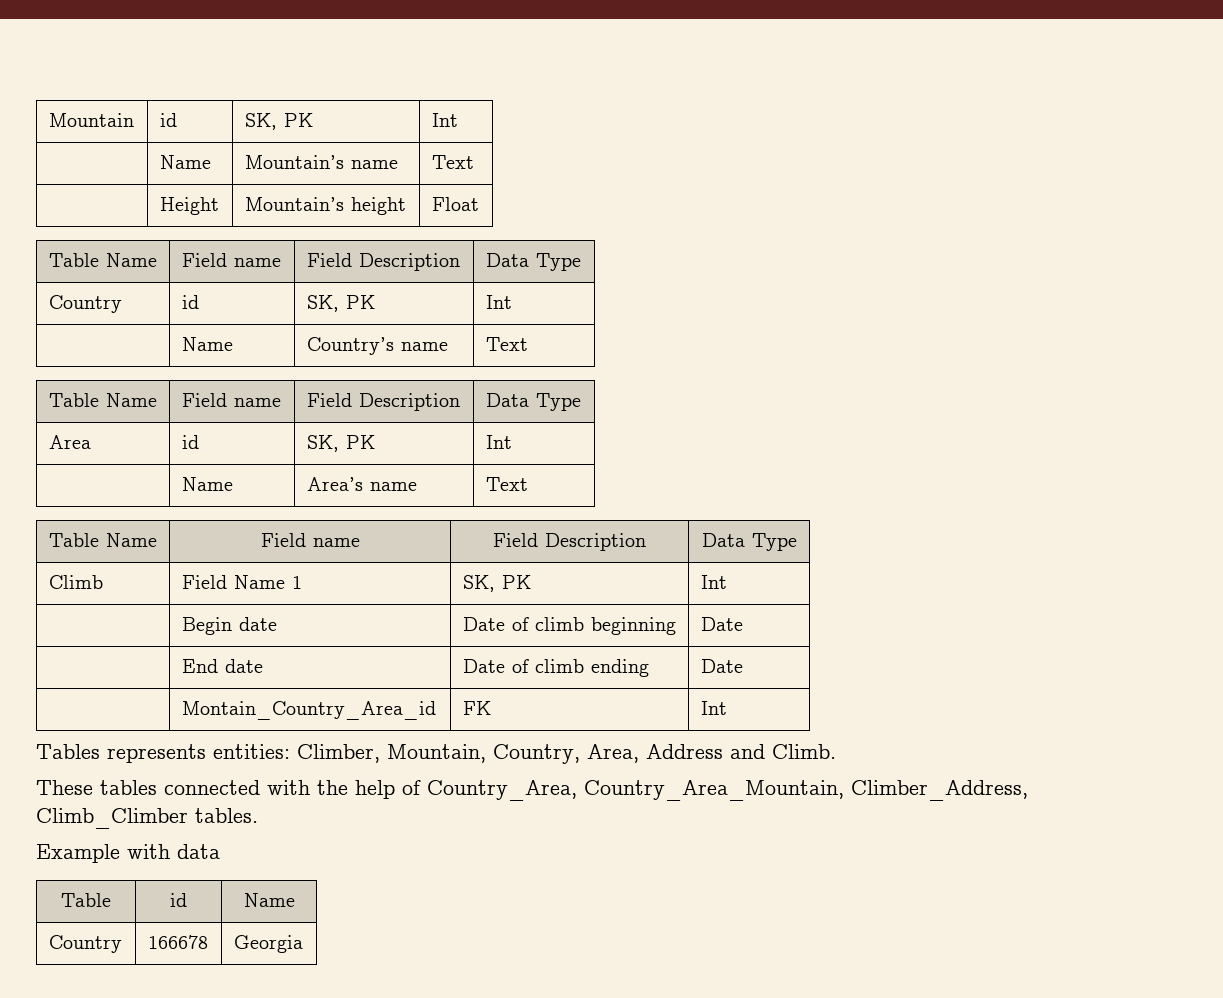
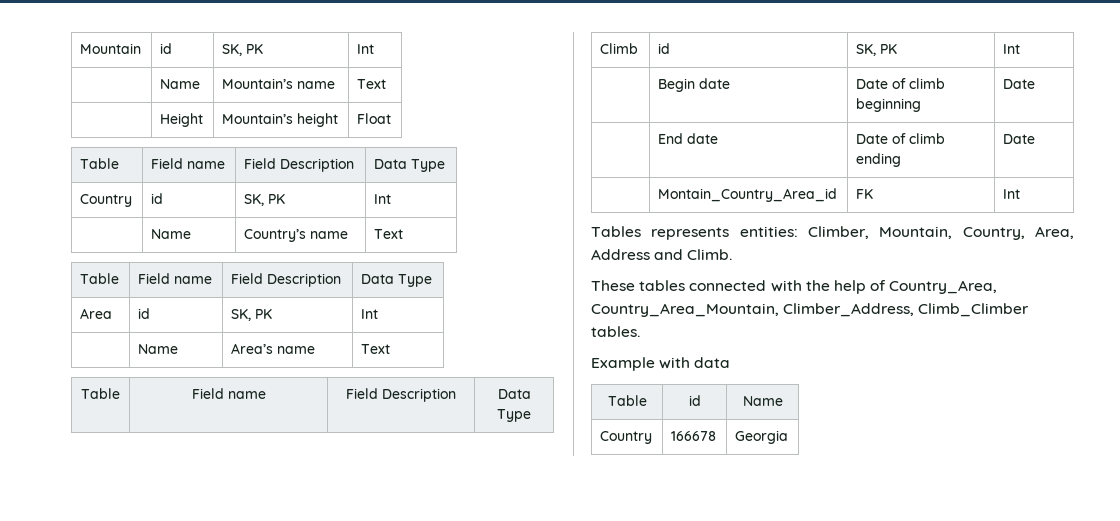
  | Height | Mountain’s height | Float
- Table Name | Field name | Field Description | Data Type
+ Table | Field name | Field Description | Data Type
  | Name | Country’s name | Text
- Table Name | Field name | Field Description | Data Type
+ Table | Field name | Field Description | Data Type
  | Name | Area’s name | Text
- Table Name | Field name | Field Description | Data Type
+ Table | Field name | Field Description | Data Type
- Climb | Field Name 1 | SK, PK | Int
+ Climb | id | SK, PK | Int

